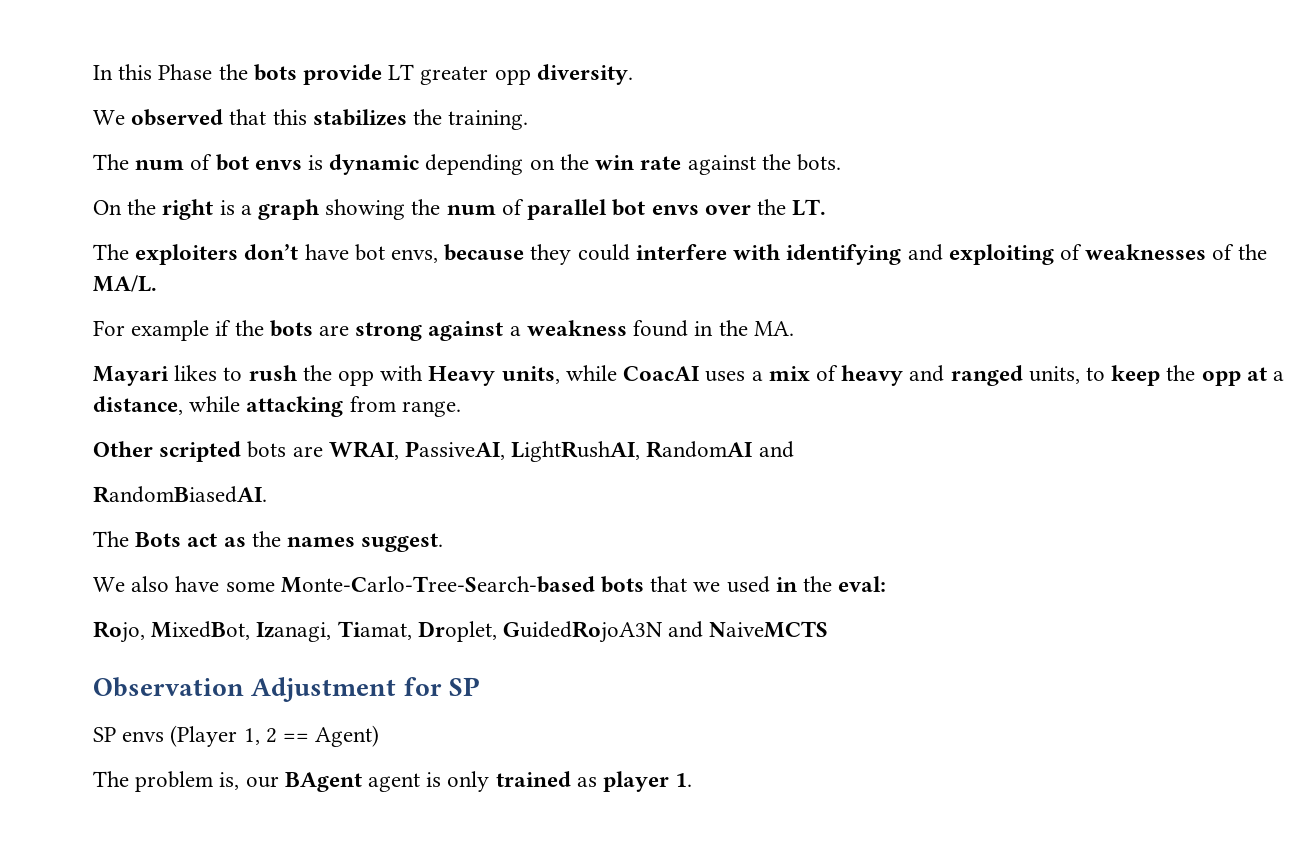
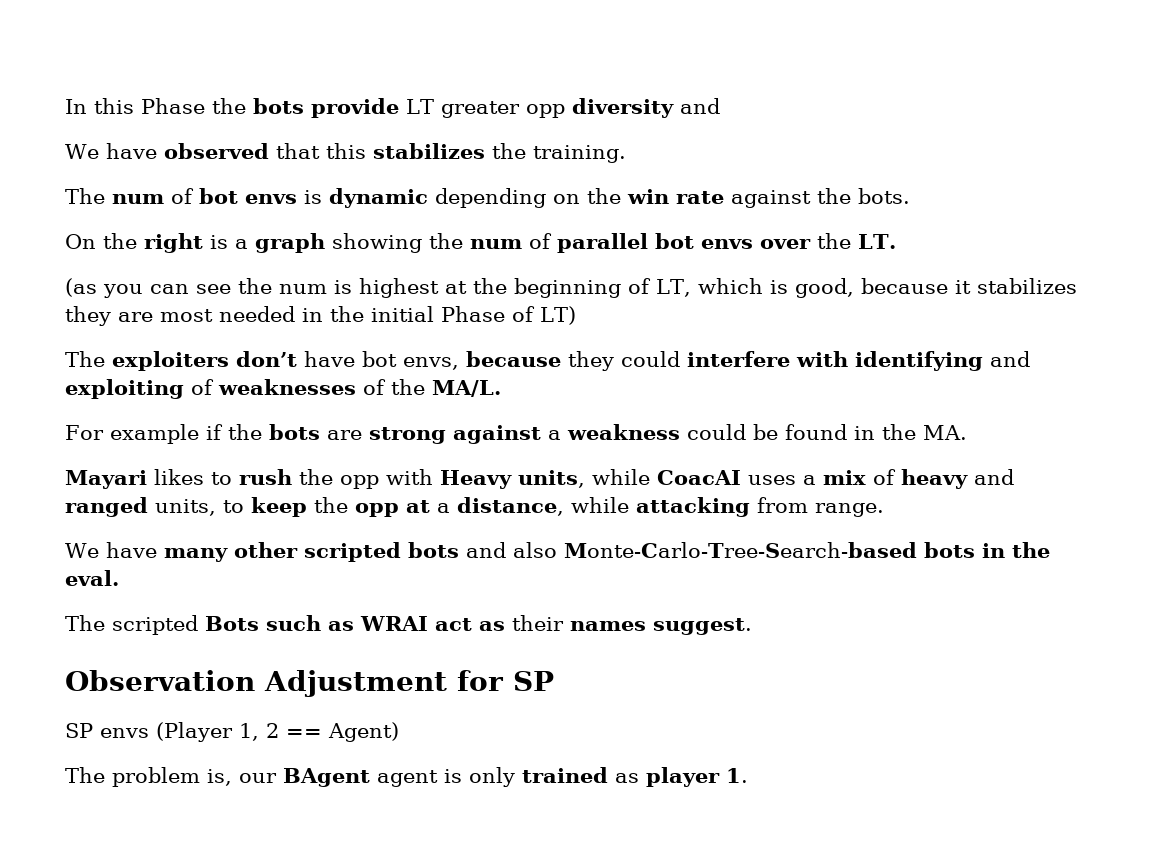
- In this Phase the bots provide LT greater opp diversity.
- We observed that this stabilizes the training.
+ In this Phase the bots provide LT greater opp diversity and
+ We have observed that this stabilizes the training.
+ (as you can see the num is highest at the beginning of LT, which is good, because it stabilizes they are most needed in the initial Phase of LT)
- For example if the bots are strong against a weakness found in the MA.
+ For example if the bots are strong against a weakness could be found in the MA.
- Other scripted bots are WRAI, PassiveAI, LightRushAI, RandomAI and
- RandomBiasedAI.
- The Bots act as the names suggest.
+ We have many other scripted bots and also Monte-Carlo-Tree-Search-based bots in the eval.
+ The scripted Bots such as WRAI act as their names suggest.
- We also have some Monte-Carlo-Tree-Search-based bots that we used in the eval:
- Rojo, MixedBot, Izanagi, Tiamat, Droplet, GuidedRojoA3N and NaiveMCTS

